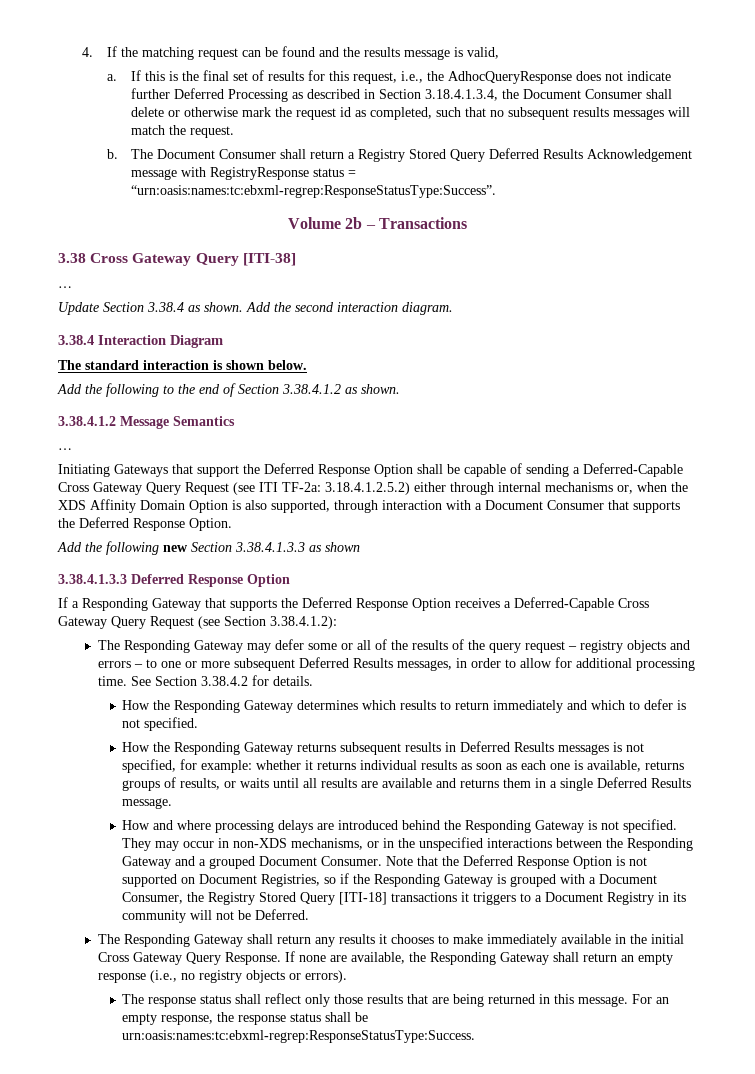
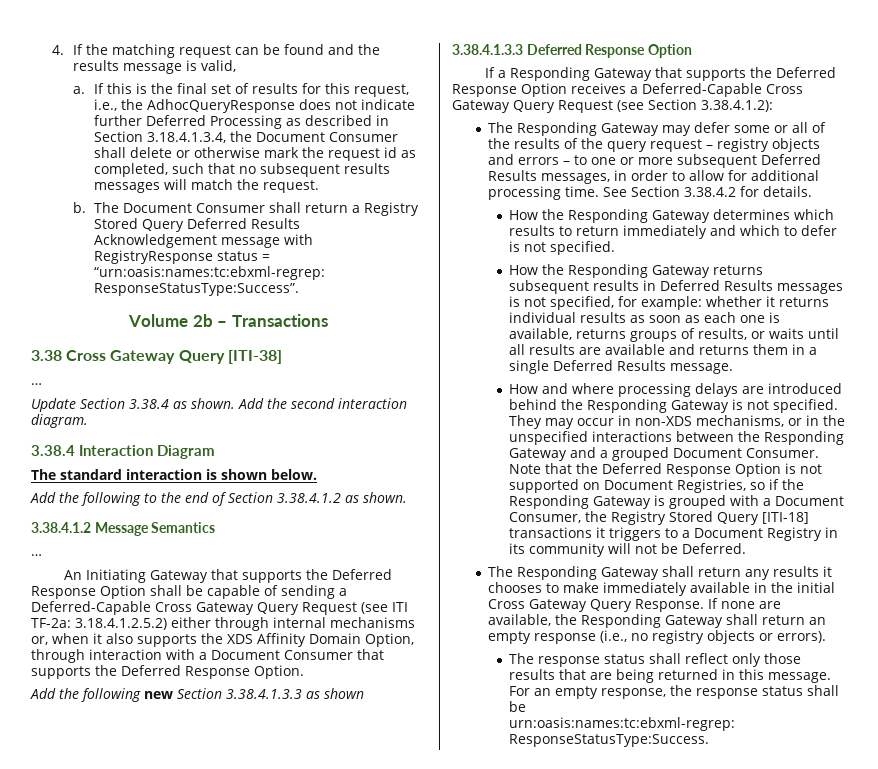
- Initiating Gateways that support the Deferred Response Option shall be capable of sending a Deferred-Capable Cross Gateway Query Request (see ITI TF-2a: 3.18.4.1.2.5.2) either through internal mechanisms or, when the XDS Affinity Domain Option is also supported, through interaction with a Document Consumer that supports the Deferred Response Option.
+ An Initiating Gateway that supports the Deferred Response Option shall be capable of sending a Deferred-Capable Cross Gateway Query Request (see ITI TF-2a: 3.18.4.1.2.5.2) either through internal mechanisms or, when it also supports the XDS Affinity Domain Option, through interaction with a Document Consumer that supports the Deferred Response Option.

